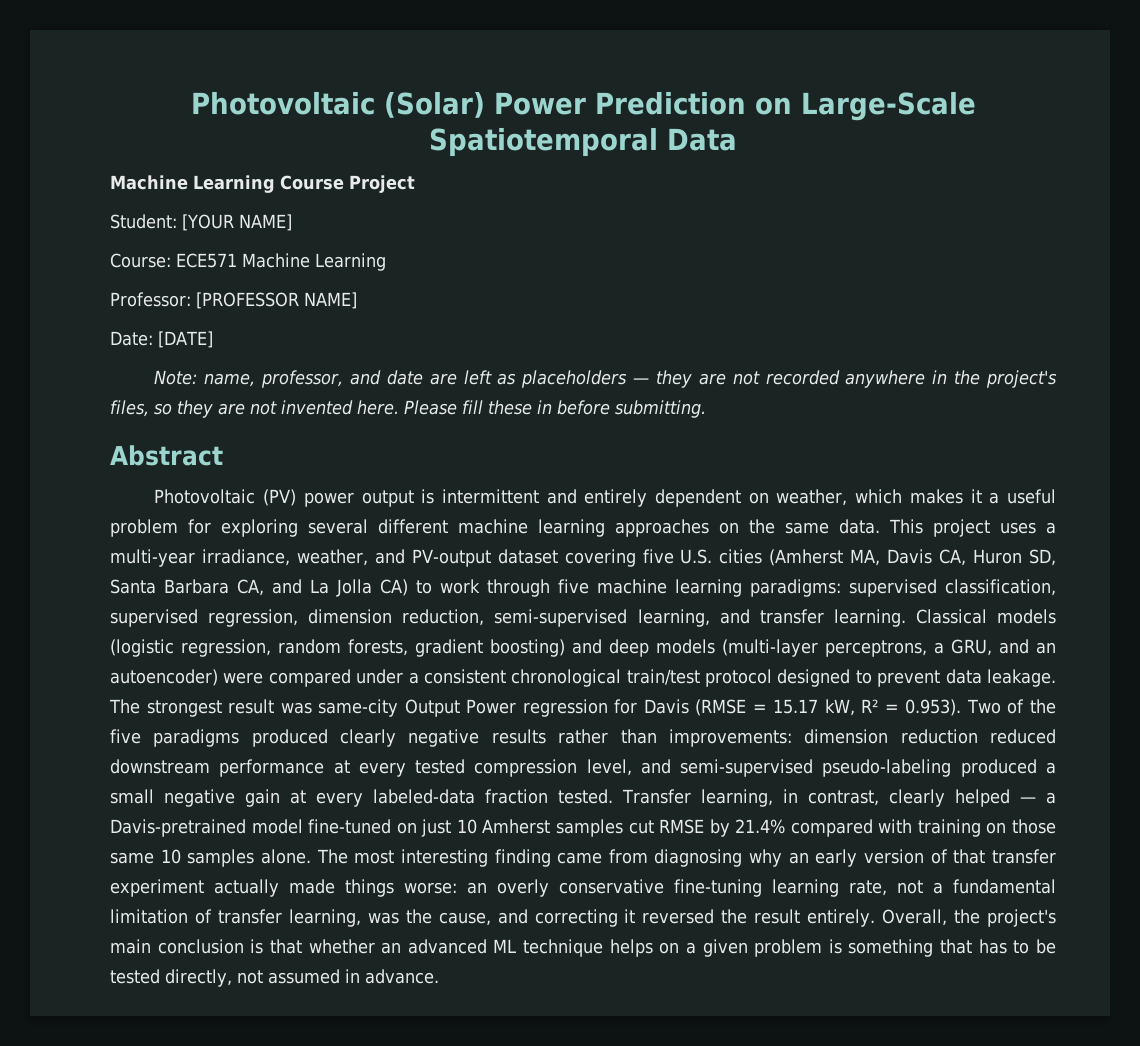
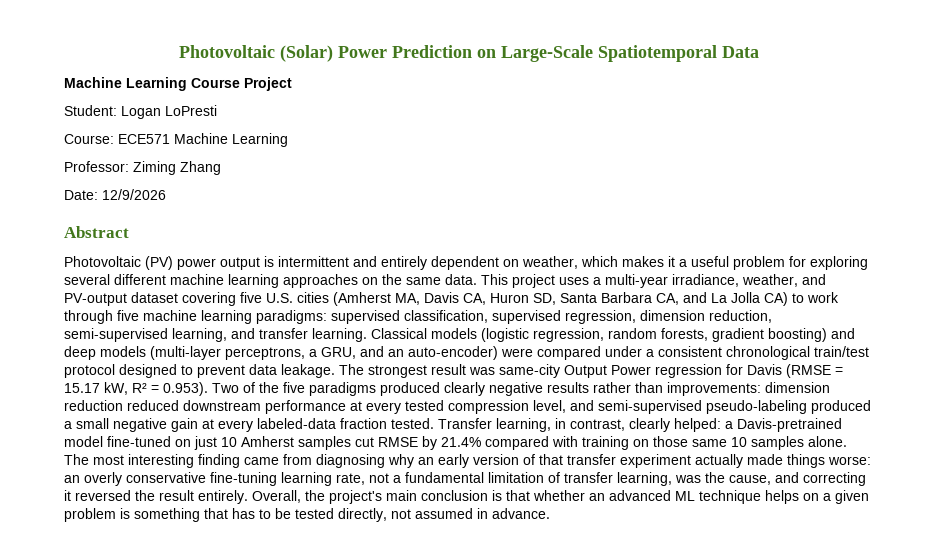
- Student: [YOUR NAME]
+ Student: Logan LoPresti
- Professor: [PROFESSOR NAME]
+ Professor: Ziming Zhang
- Date: [DATE]
- Note: name, professor, and date are left as placeholders — they are not recorded anywhere in the project's files, so they are not invented here. Please fill these in before submitting.
+ Date: 12/9/2026
- Classical models (logistic regression, random forests, gradient boosting) and deep models (multi-layer perceptrons, a GRU, and an autoencoder) were compared under a consistent chronological train/test protocol designed to prevent data leakage.
+ Classical models (logistic regression, random forests, gradient boosting) and deep models (multi-layer perceptrons, a GRU, and an auto-encoder) were compared under a consistent chronological train/test protocol designed to prevent data leakage.
- Transfer learning, in contrast, clearly helped — a Davis-pretrained model fine-tuned on just 10 Amherst samples cut RMSE by 21.4% compared with training on those same 10 samples alone.
+ Transfer learning, in contrast, clearly helped: a Davis-pretrained model fine-tuned on just 10 Amherst samples cut RMSE by 21.4% compared with training on those same 10 samples alone.

